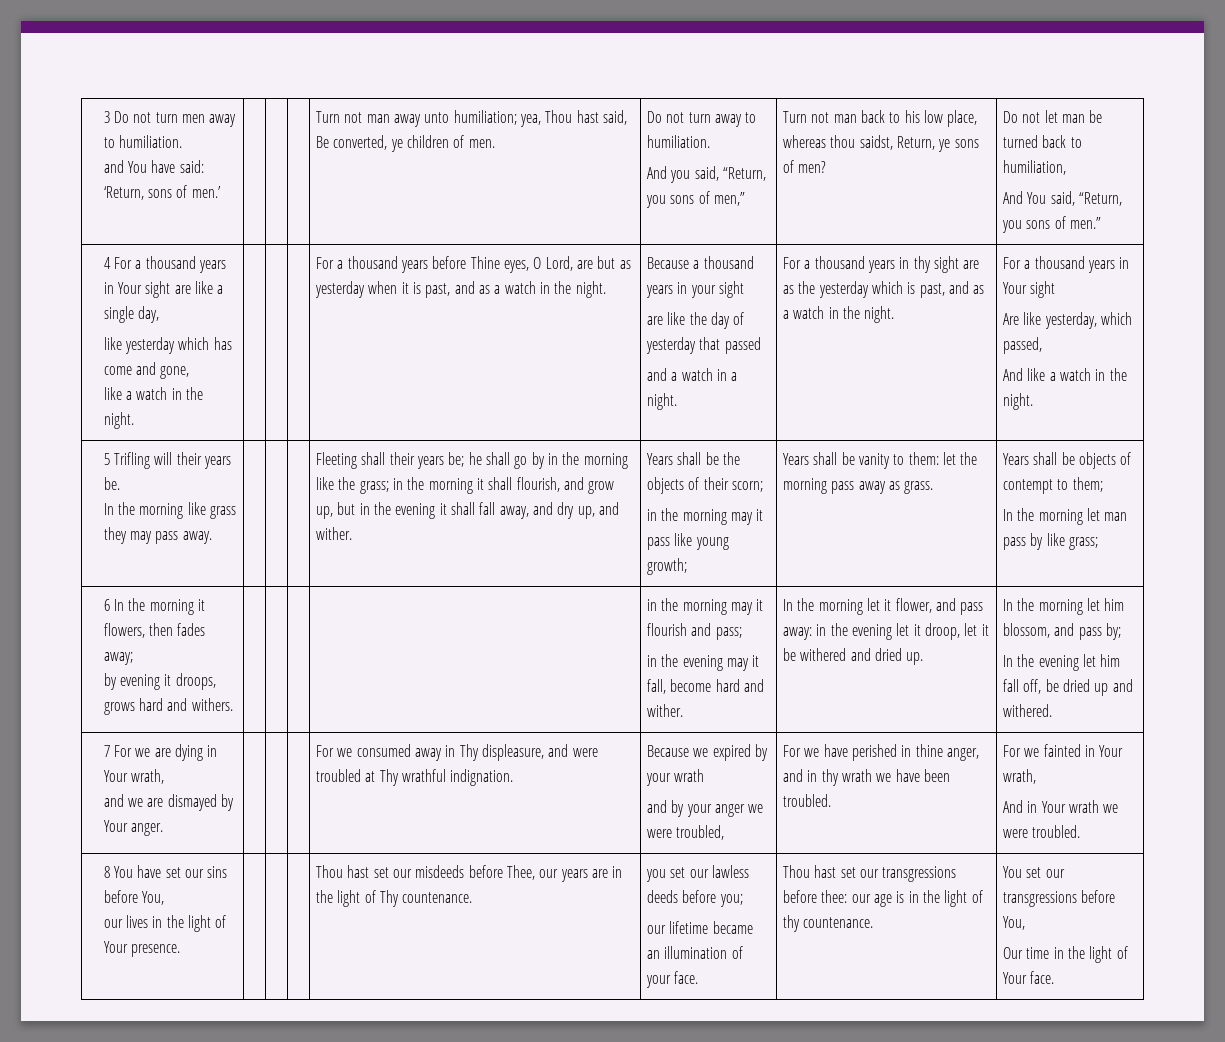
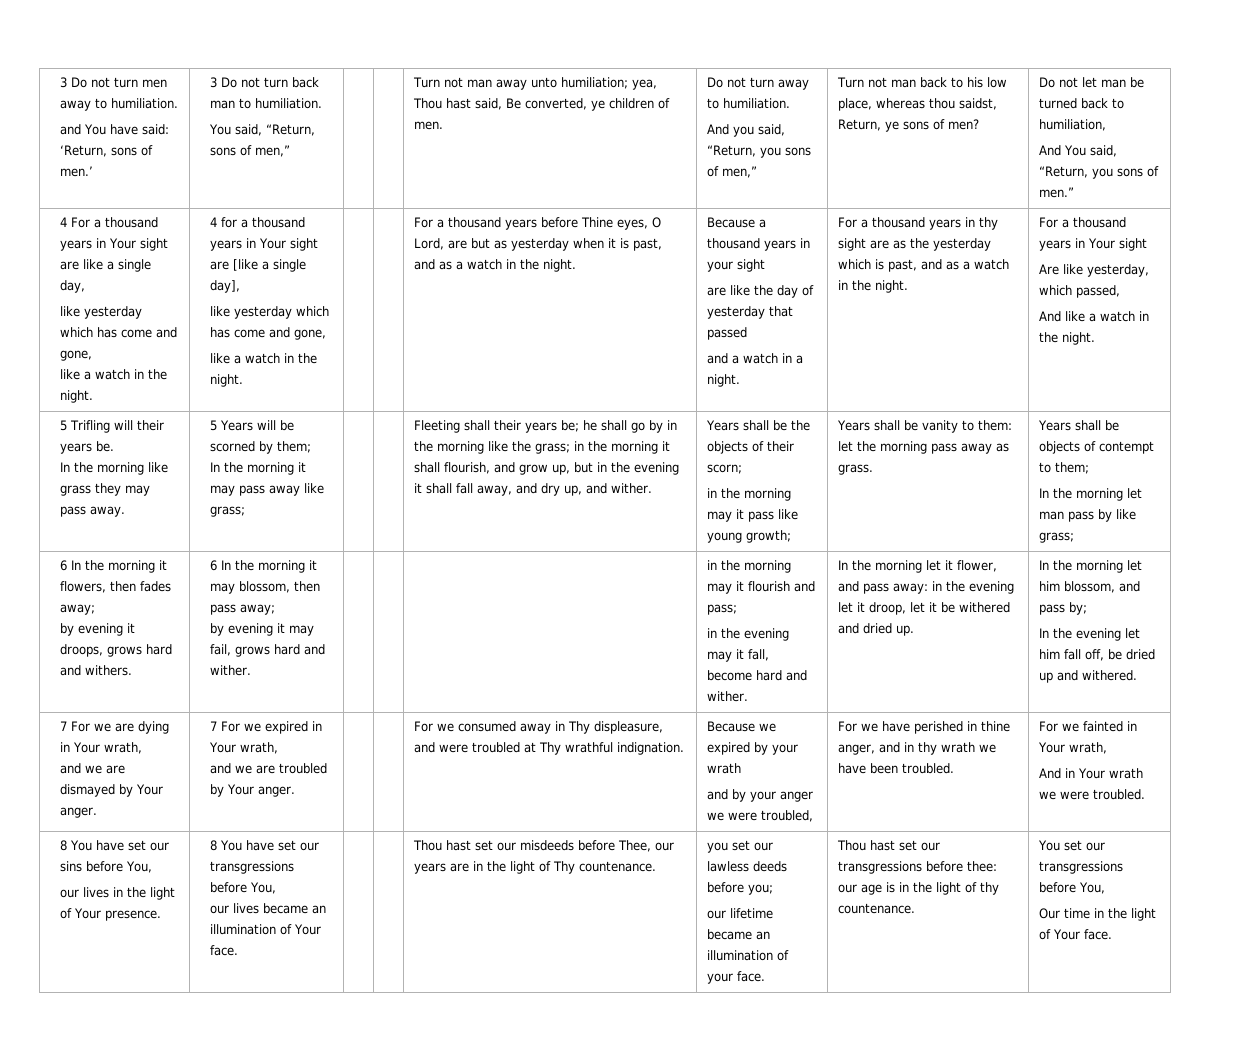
+ 3 Do not turn back man to humiliation.
+ You said, “Return, sons of men,”
+ 4 for a thousand years in Your sight are [like a single day],
+ like yesterday which has come and gone,
+ like a watch in the night.
+ 5 Years will be scorned by them;
+ In the morning it may pass away like grass;
+ 6 In the morning it may blossom, then pass away;
+ by evening it may fail, grows hard and wither.
+ 7 For we expired in Your wrath,
+ and we are troubled by Your anger.
+ 8 You have set our transgressions before You,
+ our lives became an illumination of Your face.

